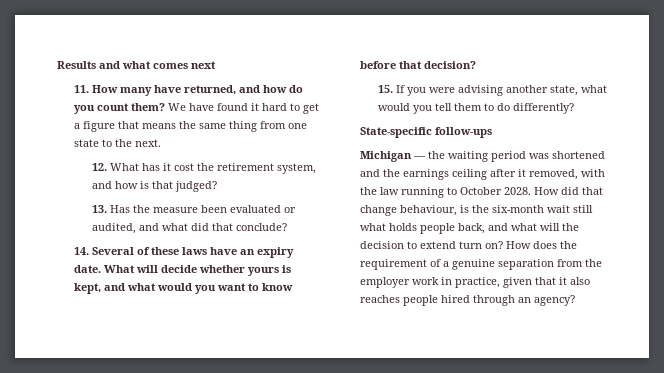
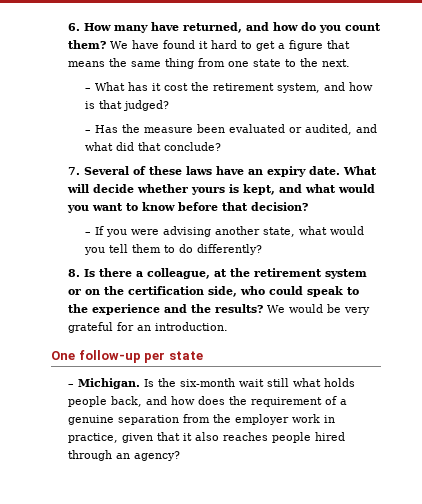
- Results and what comes next
- 11. How many have returned, and how do you count them?
+ 6. How many have returned, and how do you count them?
- 12. What has it cost the retirement system, and how is that judged?
+ – What has it cost the retirement system, and how is that judged?
- 13. Has the measure been evaluated or audited, and what did that conclude?
+ – Has the measure been evaluated or audited, and what did that conclude?
- 14. Several of these laws have an expiry date.
+ 7. Several of these laws have an expiry date.
- 15. If you were advising another state, what would you tell them to do differently?
+ – If you were advising another state, what would you tell them to do differently?
- State-specific follow-ups
- Michigan — the waiting period was shortened and the earnings ceiling after it removed, with the law running to October 2028. How did that change behaviour, is the six-month wait still what holds people back, and what will the decision to extend turn on? How does the requirement of a genuine separation from the employer work in practice, given that it also reaches people hired through an agency?
+ 8. Is there a colleague, at the retirement system or on the certification side, who could speak to the experience and the results? We would be very grateful for an introduction.
+ One follow-up per state
+ – Michigan. Is the six-month wait still what holds people back, and how does the requirement of a genuine separation from the employer work in practice, given that it also reaches people hired through an agency?

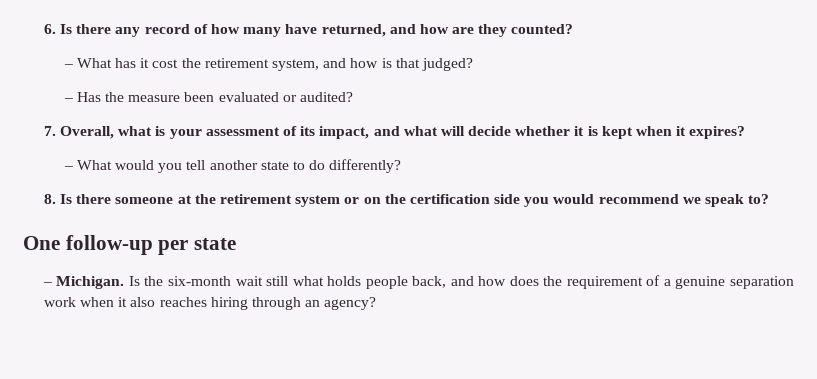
- 6. How many have returned, and how do you count them? We have found it hard to get a figure that means the same thing from one state to the next.
+ 6. Is there any record of how many have returned, and how are they counted?
- – Has the measure been evaluated or audited, and what did that conclude?
- 7. Several of these laws have an expiry date. What will decide whether yours is kept, and what would you want to know before that decision?
- – If you were advising another state, what would you tell them to do differently?
+ – Has the measure been evaluated or audited?
+ 7. Overall, what is your assessment of its impact, and what will decide whether it is kept when it expires?
+ – What would you tell another state to do differently?
- 8. Is there a colleague, at the retirement system or on the certification side, who could speak to the experience and the results? We would be very grateful for an introduction.
+ 8. Is there someone at the retirement system or on the certification side you would recommend we speak to?
- Is the six-month wait still what holds people back, and how does the requirement of a genuine separation from the employer work in practice, given that it also reaches people hired through an agency?
+ Is the six-month wait still what holds people back, and how does the requirement of a genuine separation work when it also reaches hiring through an agency?

